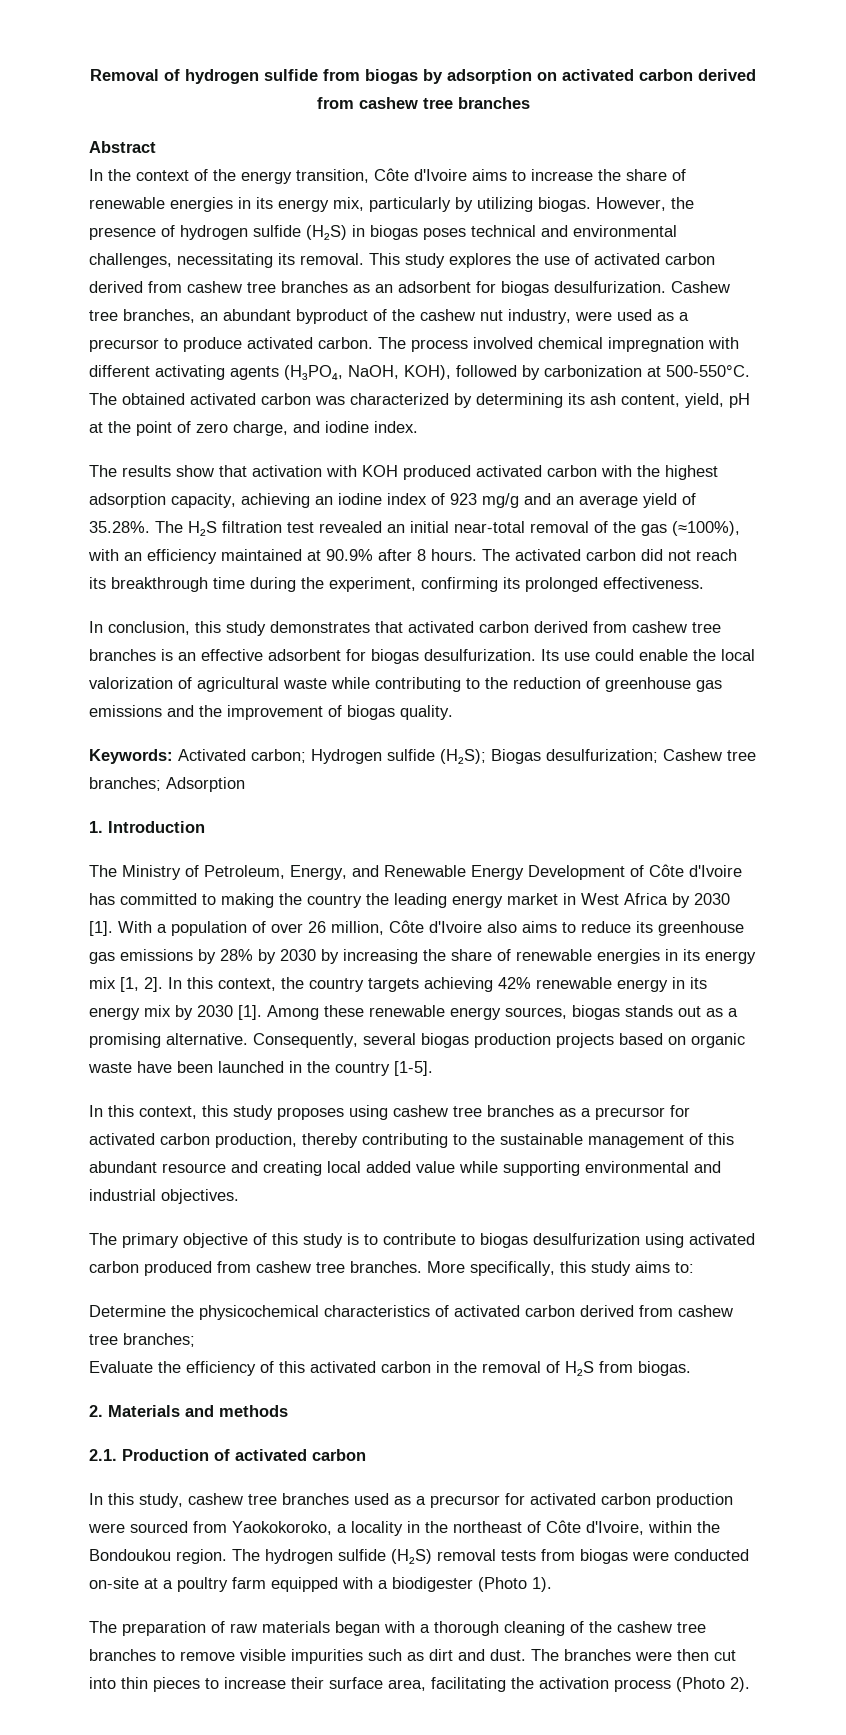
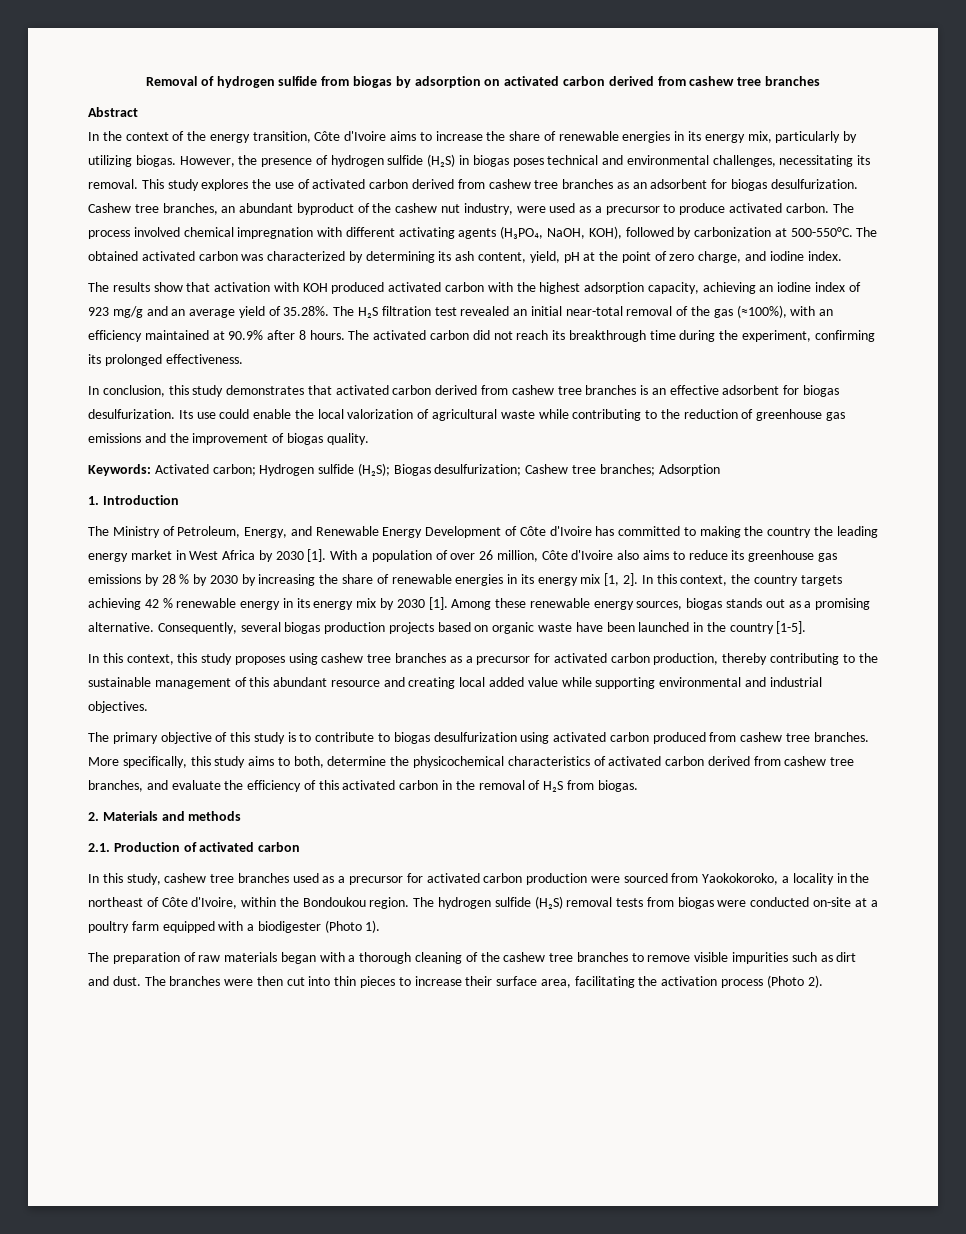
- With a population of over 26 million, Côte d'Ivoire also aims to reduce its greenhouse gas emissions by 28% by 2030 by increasing the share of renewable energies in its energy mix [1, 2].
+ With a population of over 26 million, Côte d'Ivoire also aims to reduce its greenhouse gas emissions by 28 % by 2030 by increasing the share of renewable energies in its energy mix [1, 2].
- In this context, the country targets achieving 42% renewable energy in its energy mix by 2030 [1].
+ In this context, the country targets achieving 42 % renewable energy in its energy mix by 2030 [1].
- More specifically, this study aims to:
- Determine the physicochemical characteristics of activated carbon derived from cashew tree branches;
- Evaluate the efficiency of this activated carbon in the removal of H₂S from biogas.
+ More specifically, this study aims to both, determine the physicochemical characteristics of activated carbon derived from cashew tree branches, and evaluate the efficiency of this activated carbon in the removal of H₂S from biogas.

